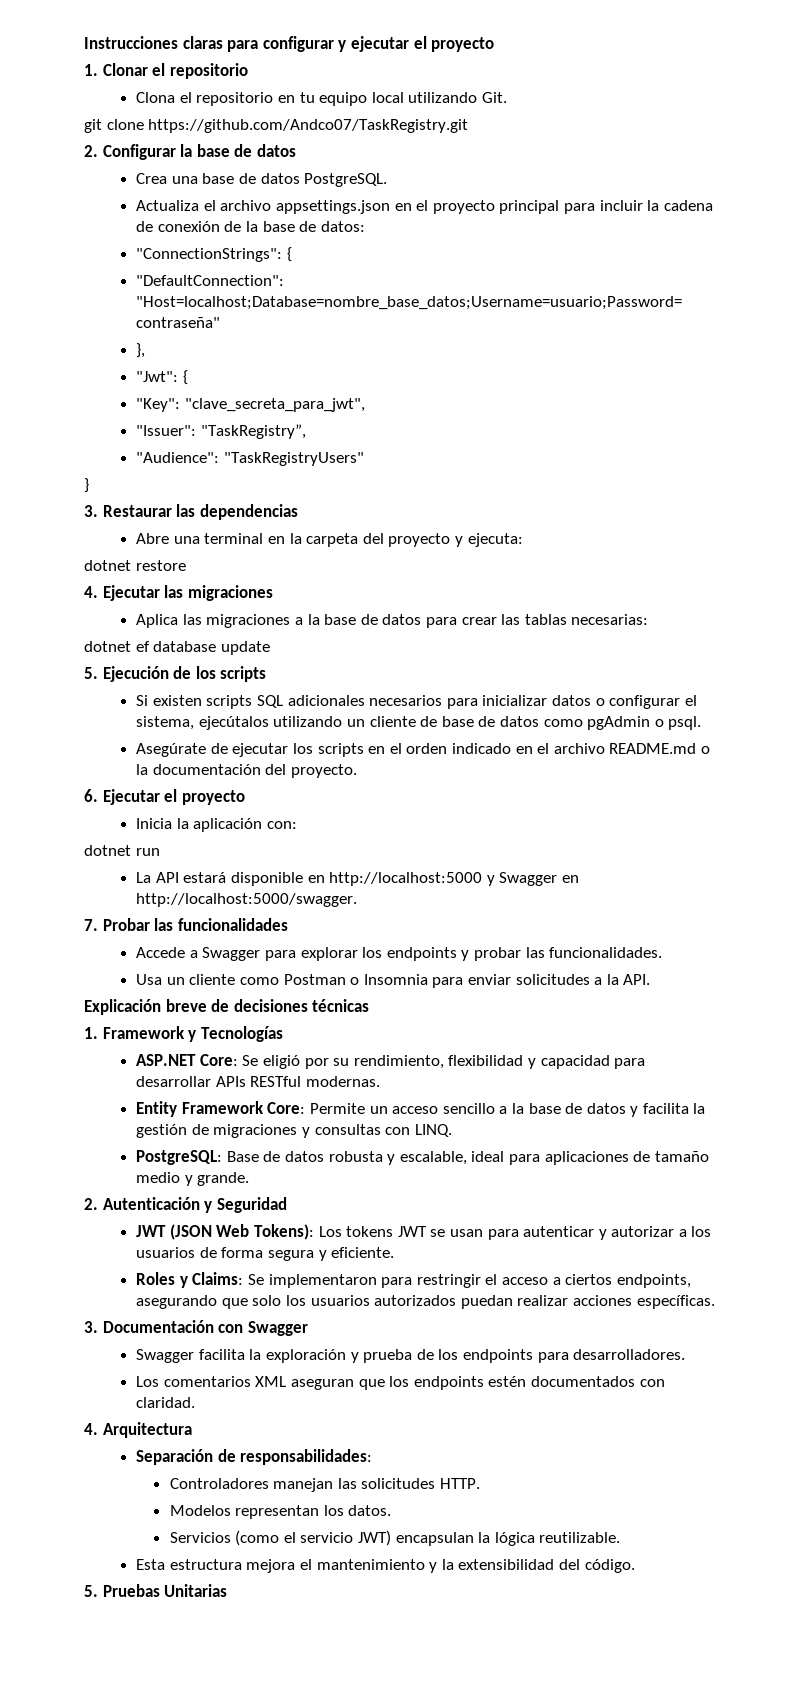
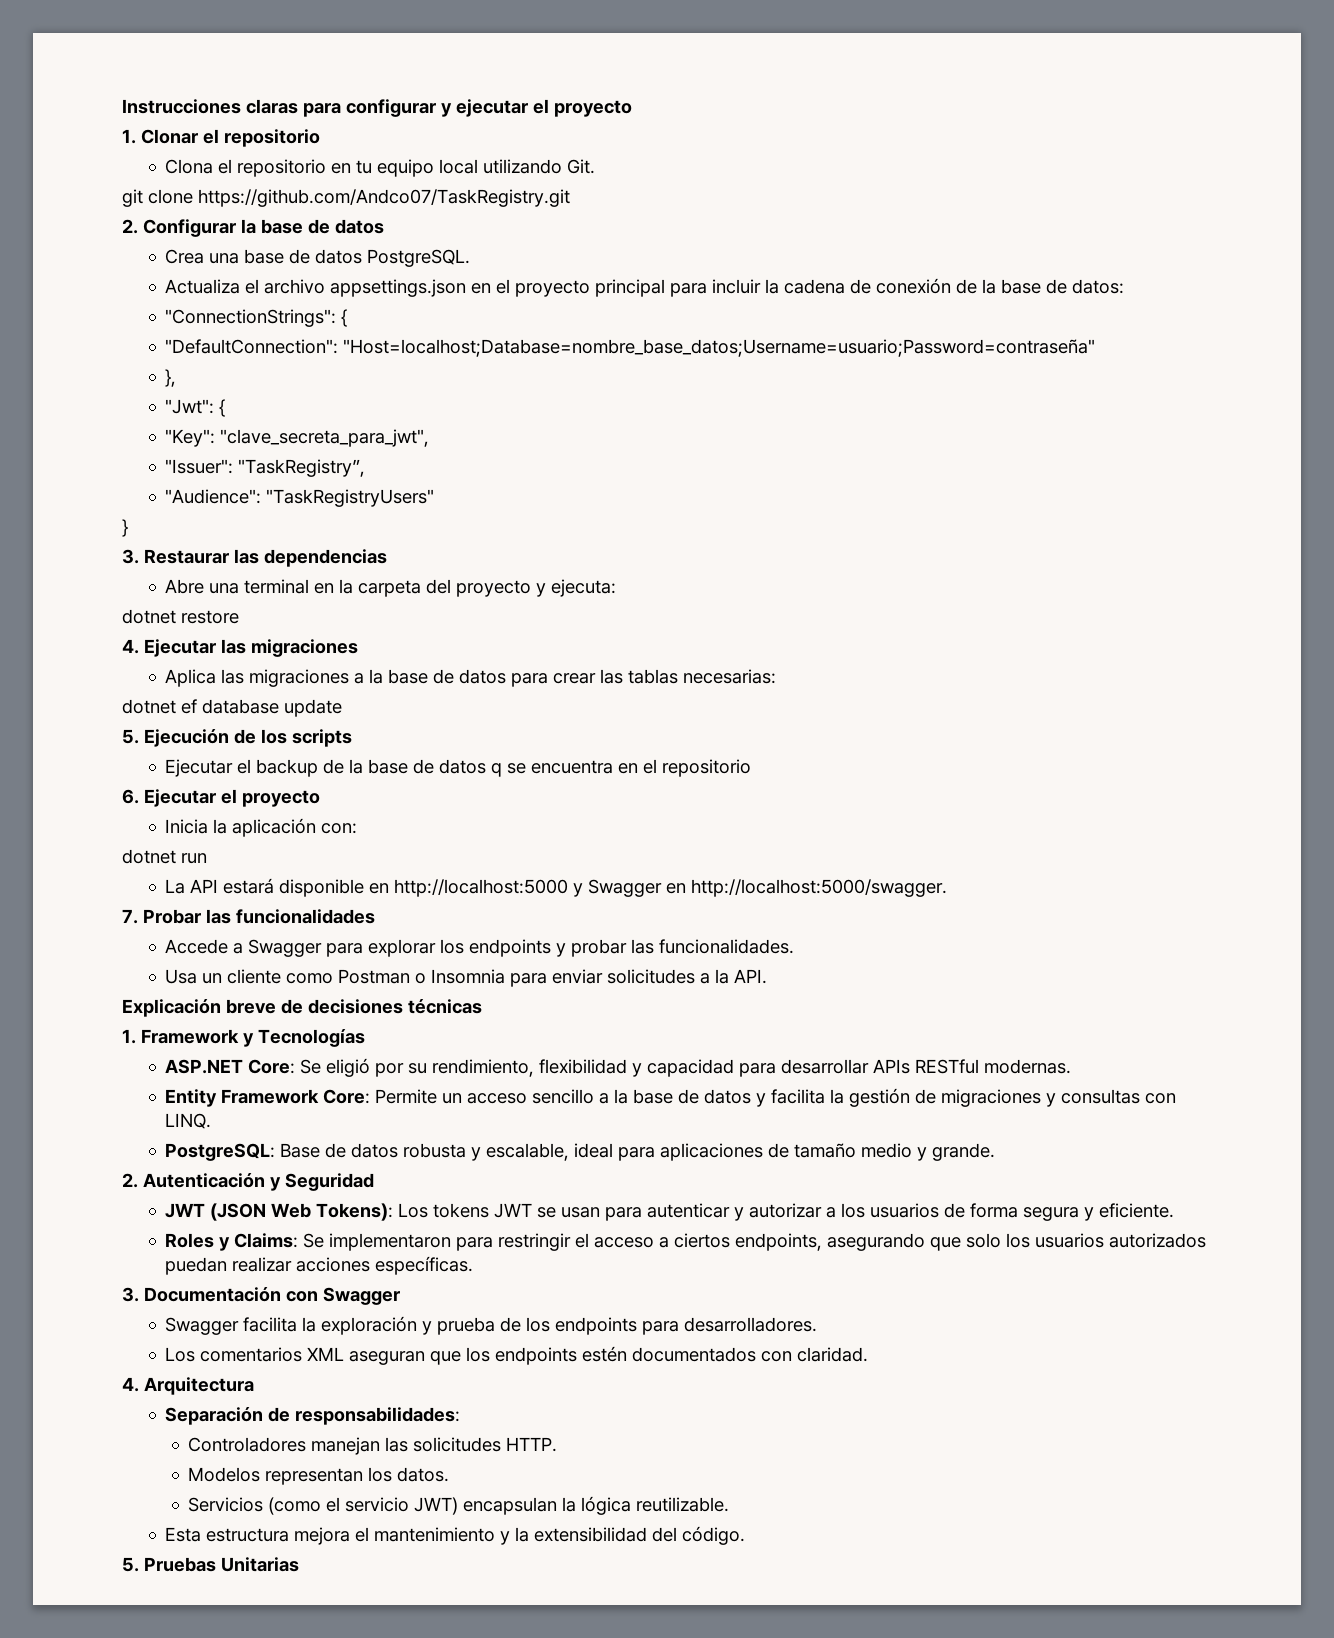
- Si existen scripts SQL adicionales necesarios para inicializar datos o configurar el sistema, ejecútalos utilizando un cliente de base de datos como pgAdmin o psql.
- Asegúrate de ejecutar los scripts en el orden indicado en el archivo README.md o la documentación del proyecto.
+ Ejecutar el backup de la base de datos q se encuentra en el repositorio

